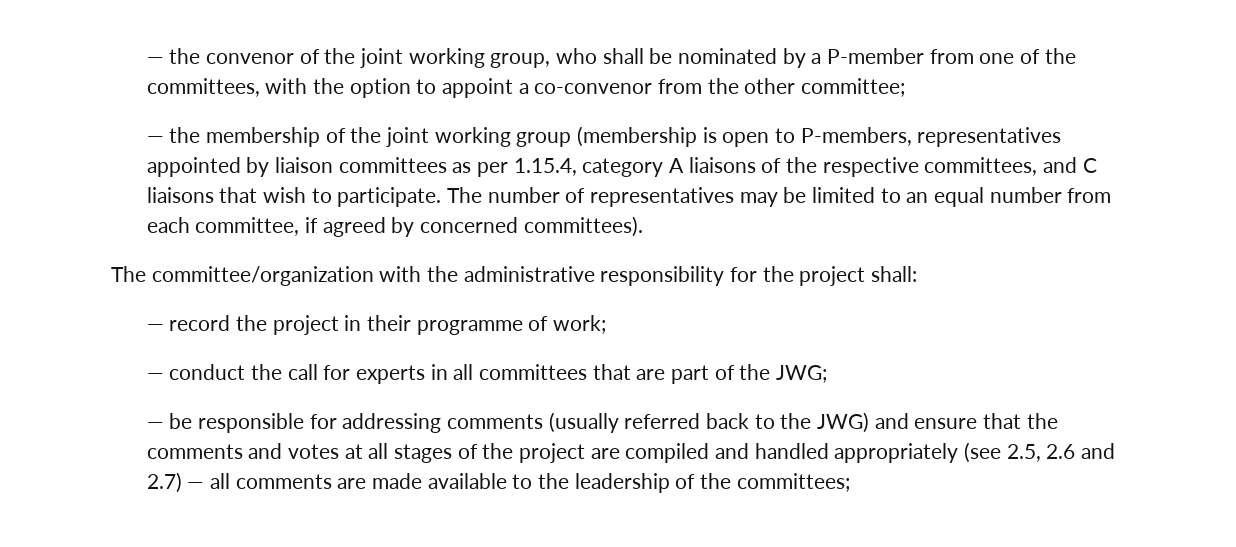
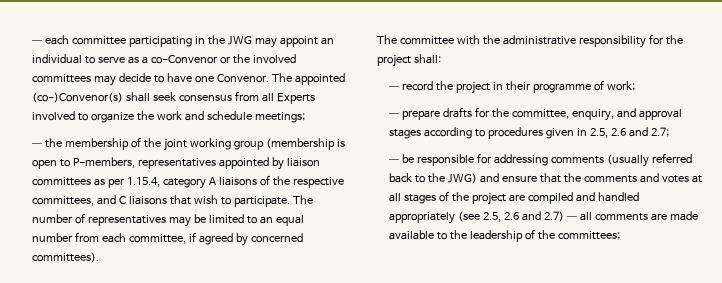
- — the convenor of the joint working group, who shall be nominated by a P-member from one of the committees, with the option to appoint a co-convenor from the other committee;
+ — each committee participating in the JWG may appoint an individual to serve as a co-Convenor or the involved committees may decide to have one Convenor. The appointed (co-)Convenor(s) shall seek consensus from all Experts involved to organize the work and schedule meetings;
- The committee/organization with the administrative responsibility for the project shall:
+ The committee with the administrative responsibility for the project shall:
- — conduct the call for experts in all committees that are part of the JWG;
+ — prepare drafts for the committee, enquiry, and approval stages according to procedures given in 2.5, 2.6 and 2.7;

